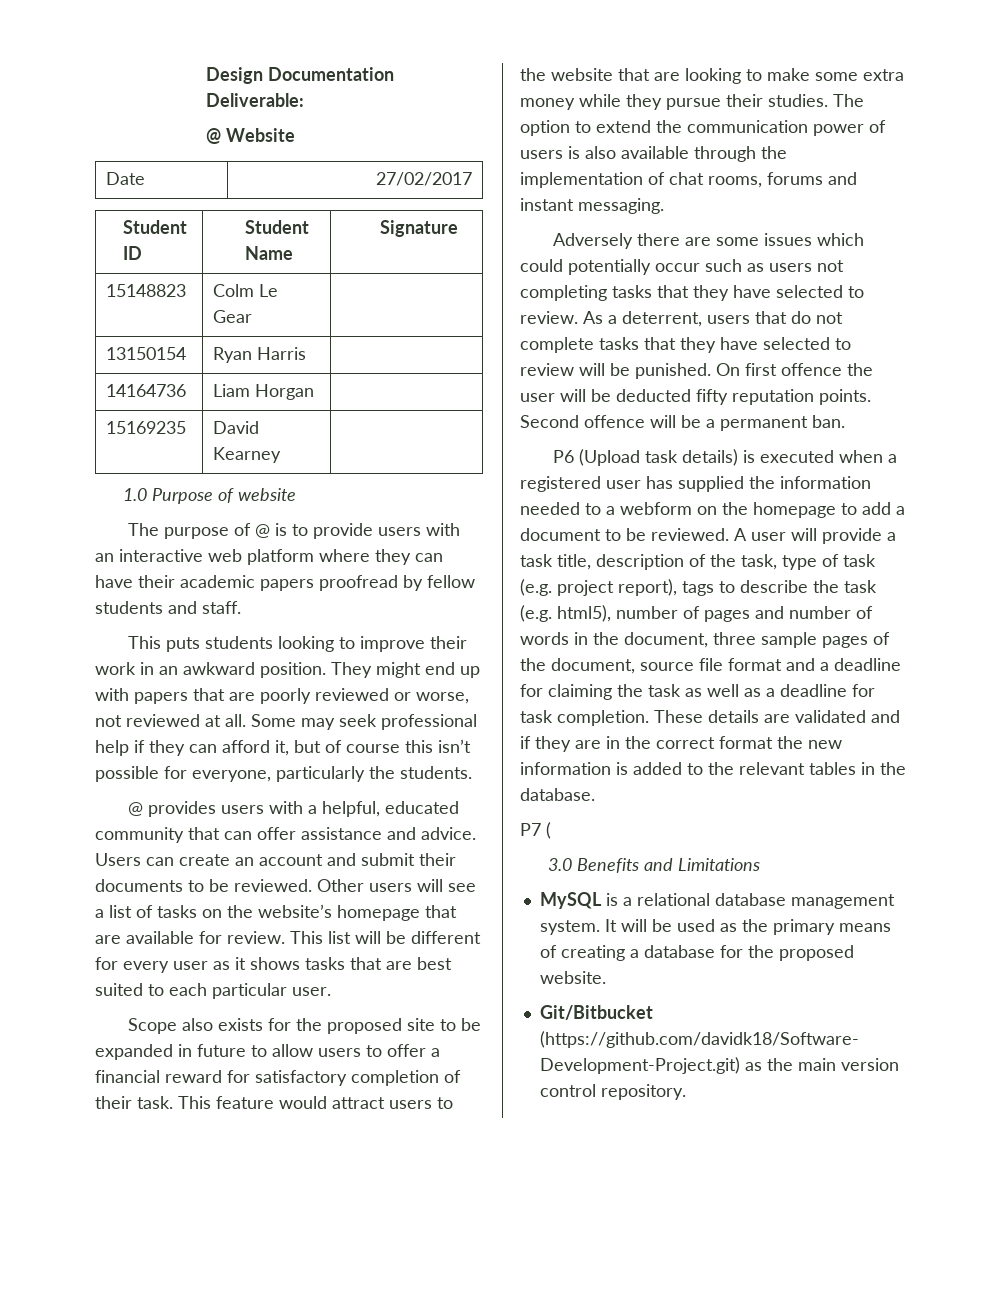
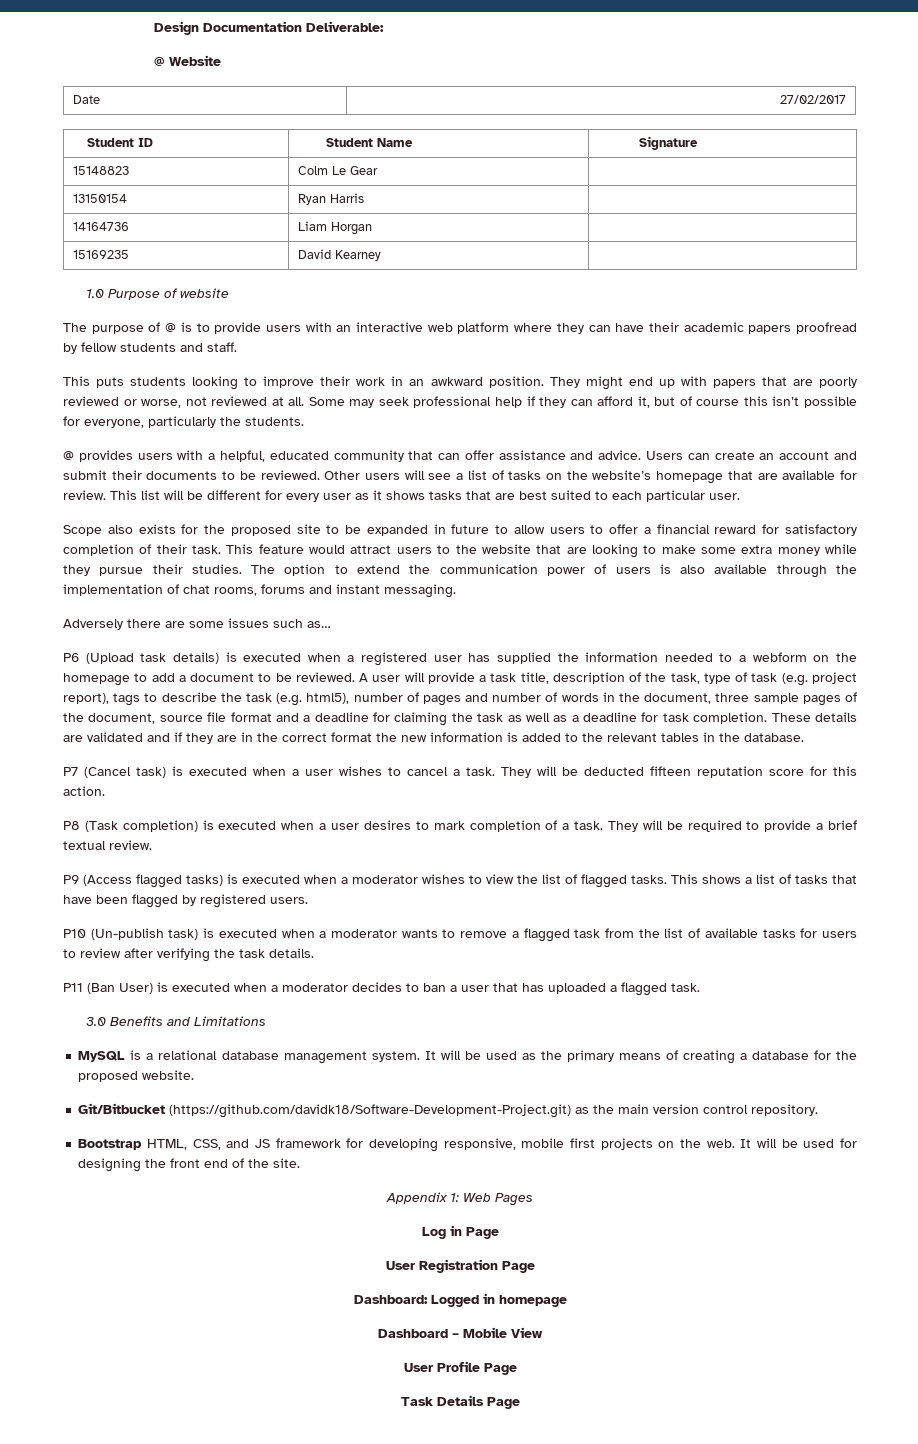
- Adversely there are some issues which could potentially occur such as users not completing tasks that they have selected to review. As a deterrent, users that do not complete tasks that they have selected to review will be punished. On first offence the user will be deducted fifty reputation points. Second offence will be a permanent ban.
+ Adversely there are some issues such as…
- P7 (
+ P7 (Cancel task) is executed when a user wishes to cancel a task. They will be deducted fifteen reputation score for this action.
+ P8 (Task completion) is executed when a user desires to mark completion of a task. They will be required to provide a brief textual review.
+ P9 (Access flagged tasks) is executed when a moderator wishes to view the list of flagged tasks. This shows a list of tasks that have been flagged by registered users.
+ P10 (Un-publish task) is executed when a moderator wants to remove a flagged task from the list of available tasks for users to review after verifying the task details.
+ P11 (Ban User) is executed when a moderator decides to ban a user that has uploaded a flagged task.
+ Bootstrap HTML, CSS, and JS framework for developing responsive, mobile first projects on the web. It will be used for designing the front end of the site.
+ Appendix 1: Web Pages
+ Log in Page
+ User Registration Page
+ Dashboard: Logged in homepage
+ Dashboard – Mobile View
+ User Profile Page
+ Task Details Page

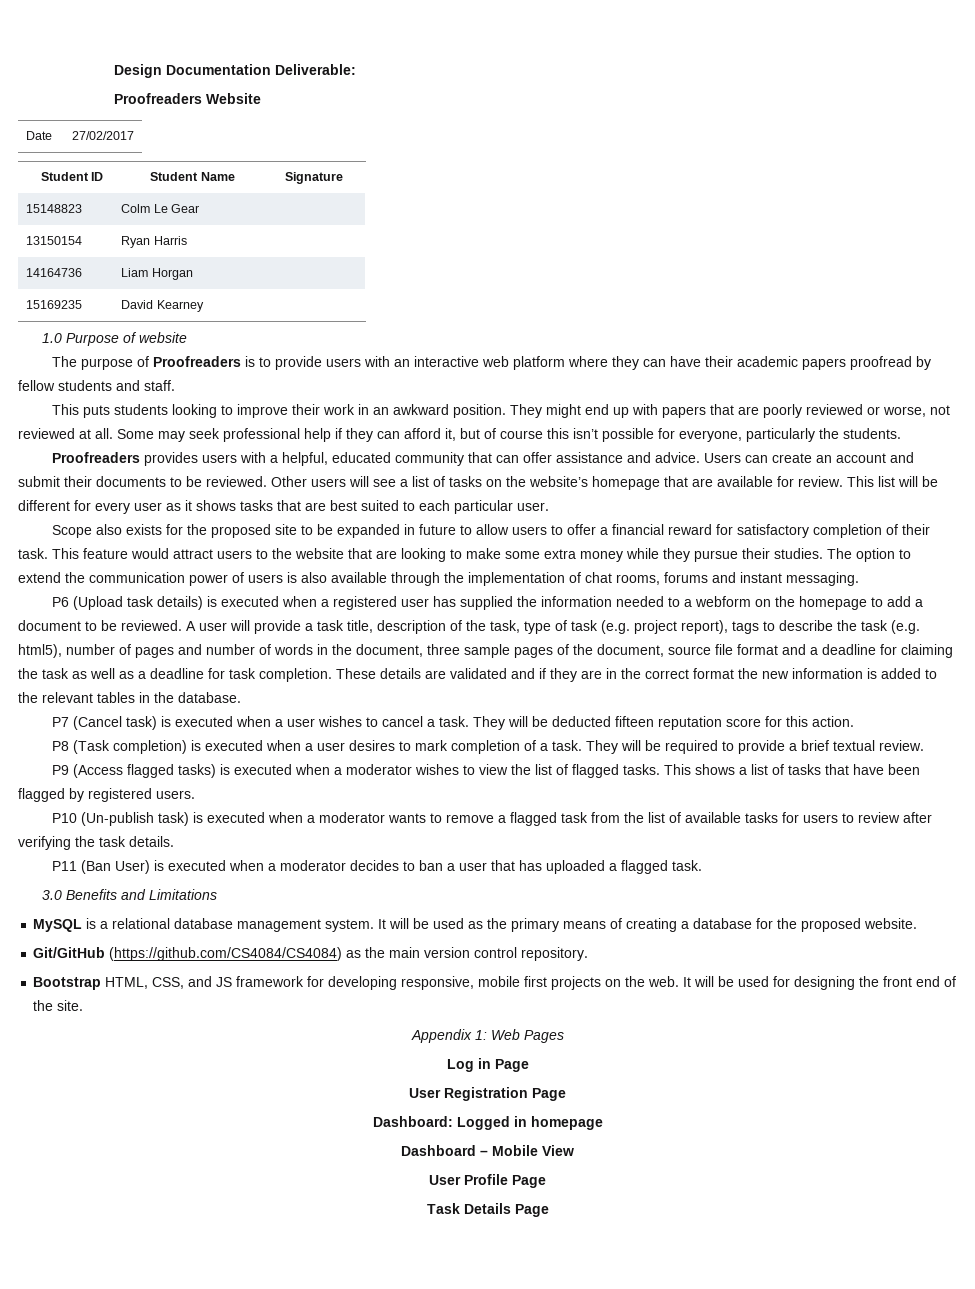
- @ Website
+ Proofreaders Website
- The purpose of @ is to provide users with an interactive web platform where they can have their academic papers proofread by fellow students and staff.
+ The purpose of Proofreaders is to provide users with an interactive web platform where they can have their academic papers proofread by fellow students and staff.
- @ provides users with a helpful, educated community that can offer assistance and advice.
+ Proofreaders provides users with a helpful, educated community that can offer assistance and advice.
- Adversely there are some issues such as…
- Git/Bitbucket (https://github.com/davidk18/Software-Development-Project.git) as the main version control repository.
+ Git/GitHub (https://github.com/CS4084/CS4084) as the main version control repository.

